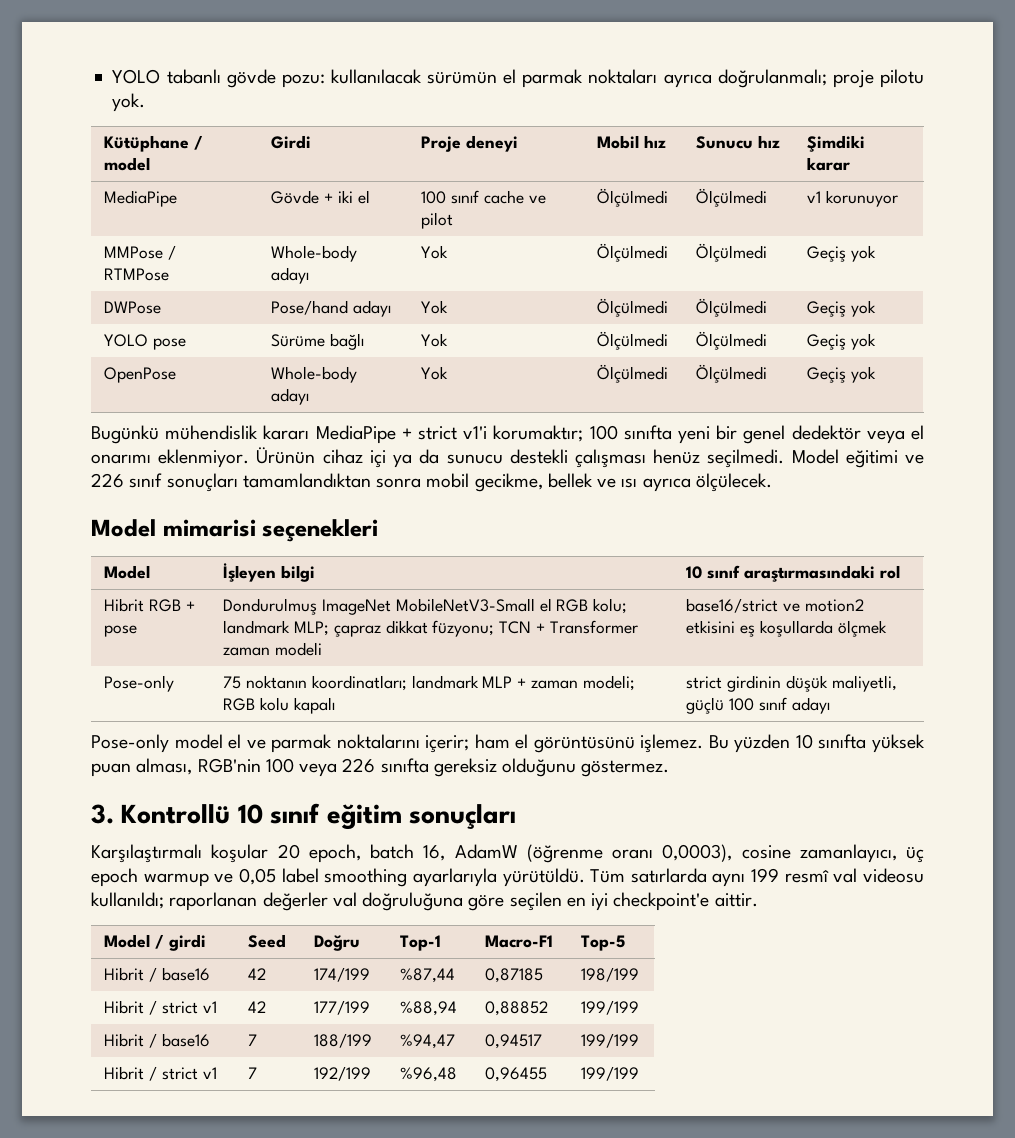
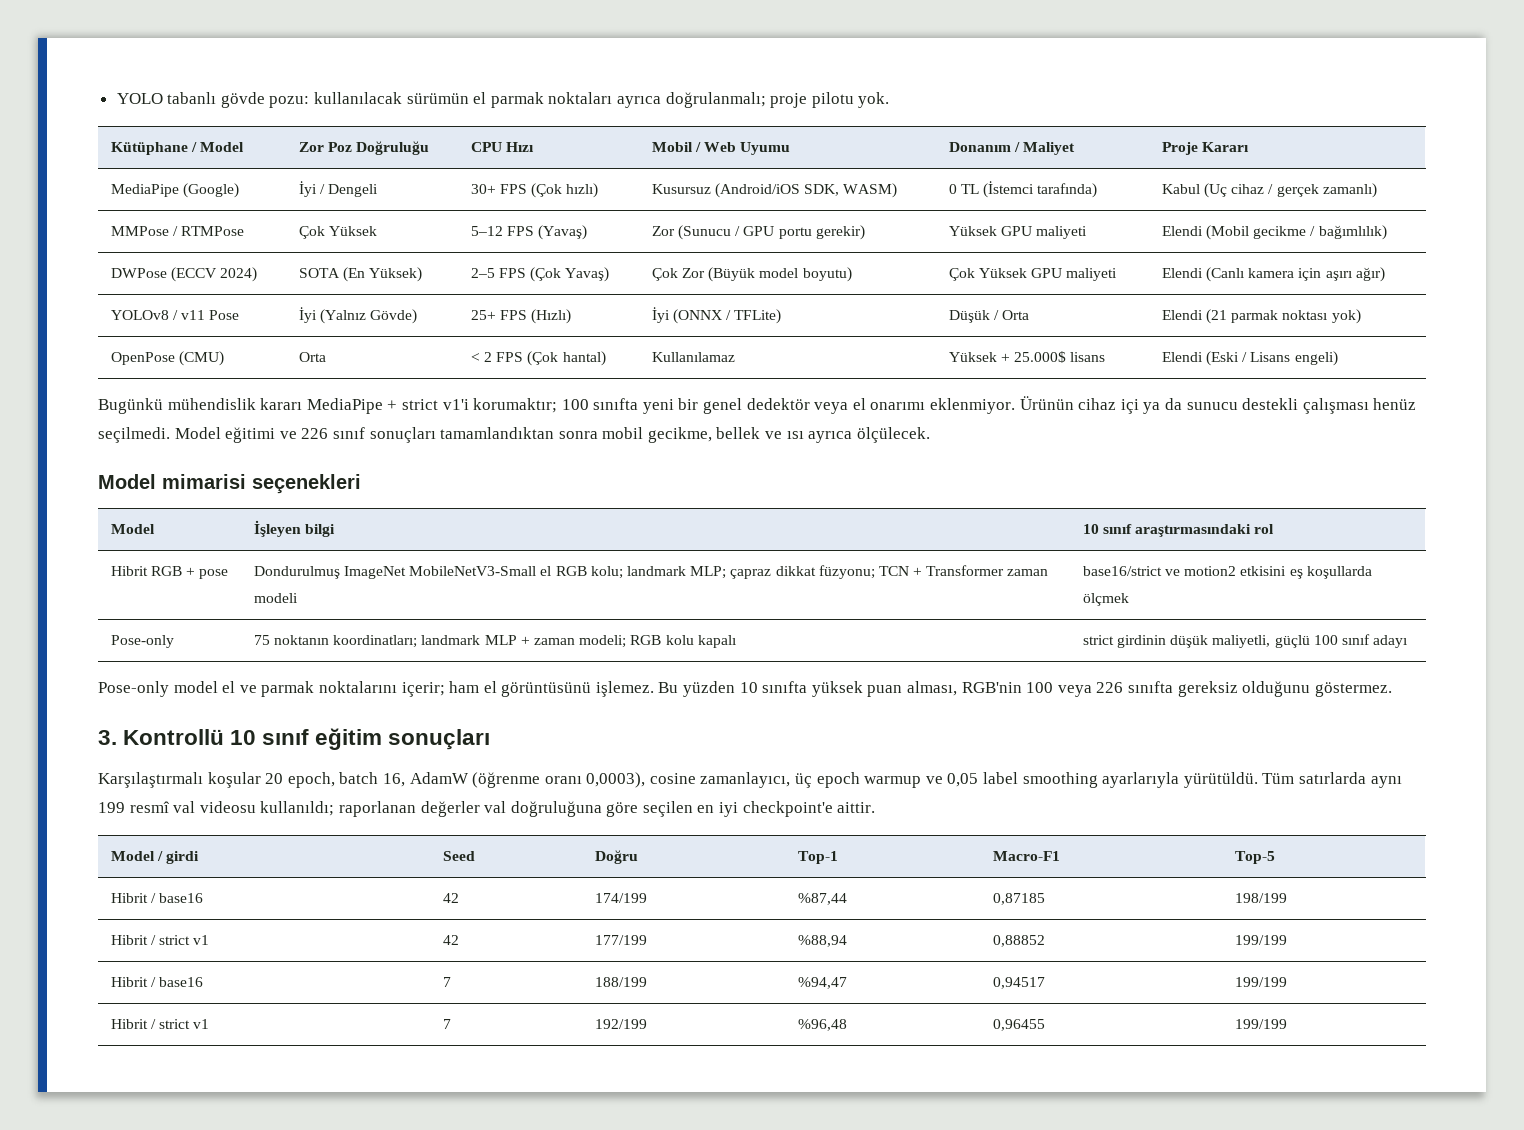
- Kütüphane / model | Girdi | Proje deneyi | Mobil hız | Sunucu hız | Şimdiki karar
- MediaPipe | Gövde + iki el | 100 sınıf cache ve pilot | Ölçülmedi | Ölçülmedi | v1 korunuyor
- MMPose / RTMPose | Whole-body adayı | Yok | Ölçülmedi | Ölçülmedi | Geçiş yok
- DWPose | Pose/hand adayı | Yok | Ölçülmedi | Ölçülmedi | Geçiş yok
- YOLO pose | Sürüme bağlı | Yok | Ölçülmedi | Ölçülmedi | Geçiş yok
- OpenPose | Whole-body adayı | Yok | Ölçülmedi | Ölçülmedi | Geçiş yok
+ Kütüphane / Model | Zor Poz Doğruluğu | CPU Hızı | Mobil / Web Uyumu | Donanım / Maliyet | Proje Kararı
+ MediaPipe (Google) | İyi / Dengeli | 30+ FPS (Çok hızlı) | Kusursuz (Android/iOS SDK, WASM) | 0 TL (İstemci tarafında) | Kabul (Uç cihaz / gerçek zamanlı)
+ MMPose / RTMPose | Çok Yüksek | 5–12 FPS (Yavaş) | Zor (Sunucu / GPU portu gerekir) | Yüksek GPU maliyeti | Elendi (Mobil gecikme / bağımlılık)
+ DWPose (ECCV 2024) | SOTA (En Yüksek) | 2–5 FPS (Çok Yavaş) | Çok Zor (Büyük model boyutu) | Çok Yüksek GPU maliyeti | Elendi (Canlı kamera için aşırı ağır)
+ YOLOv8 / v11 Pose | İyi (Yalnız Gövde) | 25+ FPS (Hızlı) | İyi (ONNX / TFLite) | Düşük / Orta | Elendi (21 parmak noktası yok)
+ OpenPose (CMU) | Orta | < 2 FPS (Çok hantal) | Kullanılamaz | Yüksek + 25.000$ lisans | Elendi (Eski / Lisans engeli)

